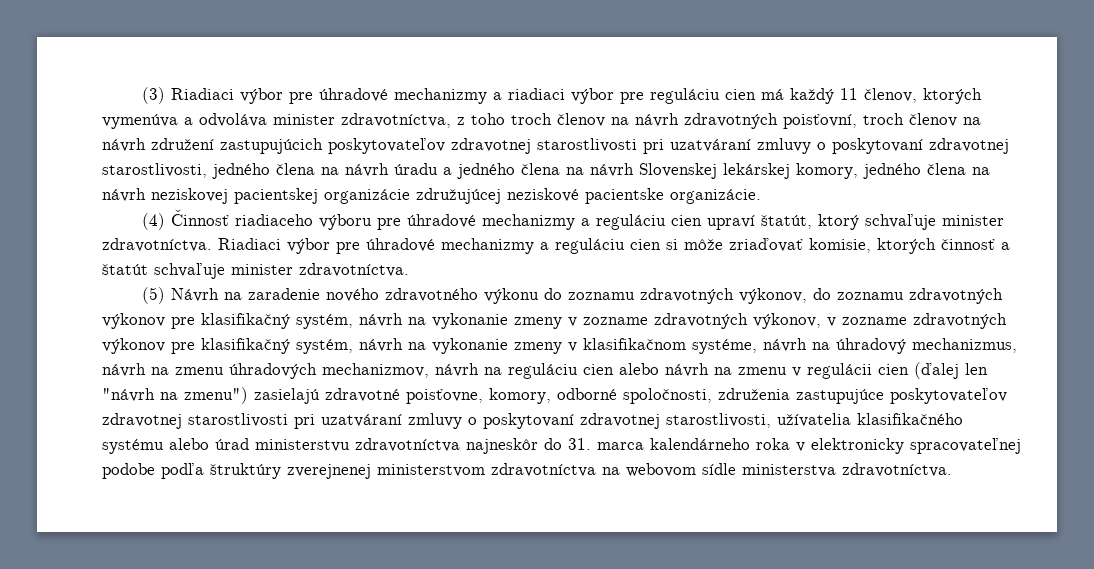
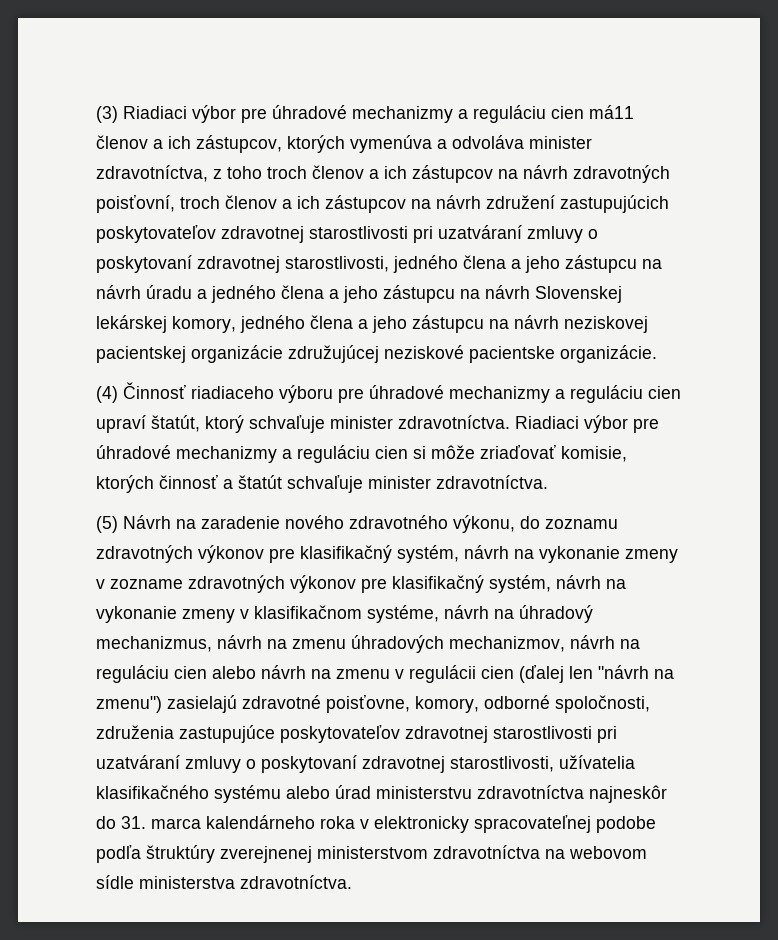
- (3) Riadiaci výbor pre úhradové mechanizmy a riadiaci výbor pre reguláciu cien má každý 11 členov, ktorých vymenúva a odvoláva minister zdravotníctva, z toho troch členov na návrh zdravotných poisťovní, troch členov na návrh združení zastupujúcich poskytovateľov zdravotnej starostlivosti pri uzatváraní zmluvy o poskytovaní zdravotnej starostlivosti, jedného člena na návrh úradu a jedného člena na návrh Slovenskej lekárskej komory, jedného člena na návrh neziskovej pacientskej organizácie združujúcej neziskové pacientske organizácie.
+ (3) Riadiaci výbor pre úhradové mechanizmy a reguláciu cien má11 členov a ich zástupcov, ktorých vymenúva a odvoláva minister zdravotníctva, z toho troch členov a ich zástupcov na návrh zdravotných poisťovní, troch členov a ich zástupcov na návrh združení zastupujúcich poskytovateľov zdravotnej starostlivosti pri uzatváraní zmluvy o poskytovaní zdravotnej starostlivosti, jedného člena a jeho zástupcu na návrh úradu a jedného člena a jeho zástupcu na návrh Slovenskej lekárskej komory, jedného člena a jeho zástupcu na návrh neziskovej pacientskej organizácie združujúcej neziskové pacientske organizácie.
- (5) Návrh na zaradenie nového zdravotného výkonu do zoznamu zdravotných výkonov, do zoznamu zdravotných výkonov pre klasifikačný systém, návrh na vykonanie zmeny v zozname zdravotných výkonov, v zozname zdravotných výkonov pre klasifikačný systém, návrh na vykonanie zmeny v klasifikačnom systéme, návrh na úhradový mechanizmus, návrh na zmenu úhradových mechanizmov, návrh na reguláciu cien alebo návrh na zmenu v regulácii cien (ďalej len "návrh na zmenu") zasielajú zdravotné poisťovne, komory, odborné spoločnosti, združenia zastupujúce poskytovateľov zdravotnej starostlivosti pri uzatváraní zmluvy o poskytovaní zdravotnej starostlivosti, užívatelia klasifikačného systému alebo úrad ministerstvu zdravotníctva najneskôr do 31. marca kalendárneho roka v elektronicky spracovateľnej podobe podľa štruktúry zverejnenej ministerstvom zdravotníctva na webovom sídle ministerstva zdravotníctva.
+ (5) Návrh na zaradenie nového zdravotného výkonu, do zoznamu zdravotných výkonov pre klasifikačný systém, návrh na vykonanie zmeny v zozname zdravotných výkonov pre klasifikačný systém, návrh na vykonanie zmeny v klasifikačnom systéme, návrh na úhradový mechanizmus, návrh na zmenu úhradových mechanizmov, návrh na reguláciu cien alebo návrh na zmenu v regulácii cien (ďalej len "návrh na zmenu") zasielajú zdravotné poisťovne, komory, odborné spoločnosti, združenia zastupujúce poskytovateľov zdravotnej starostlivosti pri uzatváraní zmluvy o poskytovaní zdravotnej starostlivosti, užívatelia klasifikačného systému alebo úrad ministerstvu zdravotníctva najneskôr do 31. marca kalendárneho roka v elektronicky spracovateľnej podobe podľa štruktúry zverejnenej ministerstvom zdravotníctva na webovom sídle ministerstva zdravotníctva.

